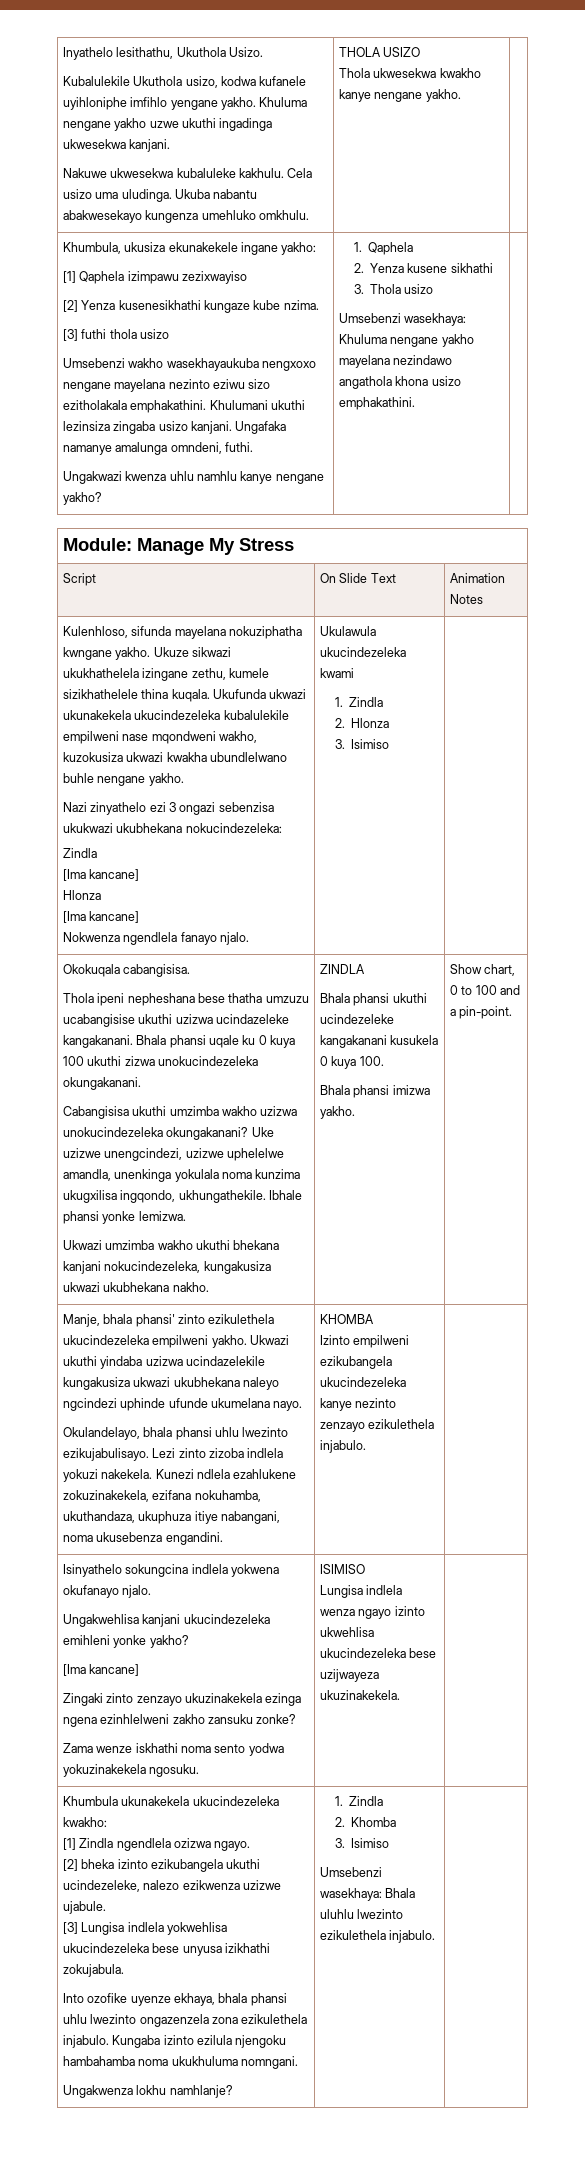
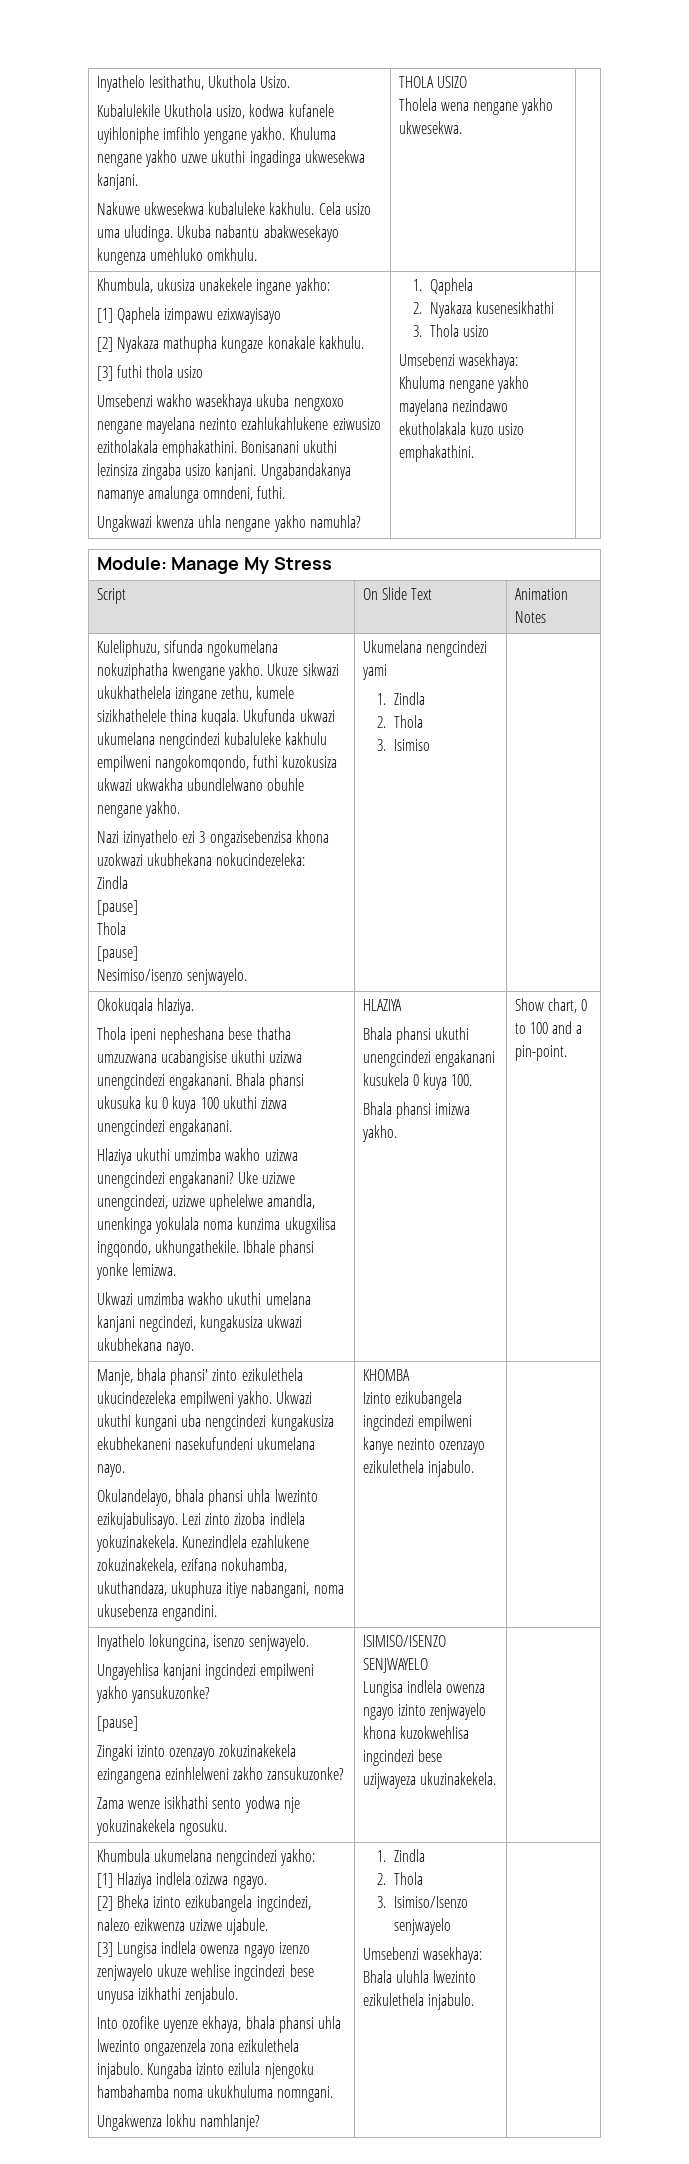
- Thola ukwesekwa kwakho kanye nengane yakho.
+ Tholela wena nengane yakho ukwesekwa.
- Khumbula, ukusiza ekunakekele ingane yakho:
+ Khumbula, ukusiza unakekele ingane yakho:
- [1] Qaphela izimpawu zezixwayiso
- [2] Yenza kusenesikhathi kungaze kube nzima.
+ [1] Qaphela izimpawu ezixwayisayo
+ [2] Nyakaza mathupha kungaze konakale kakhulu.
- Umsebenzi wakho wasekhayaukuba nengxoxo nengane mayelana nezinto eziwu sizo ezitholakala emphakathini.
+ Umsebenzi wakho wasekhaya ukuba nengxoxo nengane mayelana nezinto ezahlukahlukene eziwusizo ezitholakala emphakathini.
- Khulumani ukuthi lezinsiza zingaba usizo kanjani.
+ Bonisanani ukuthi lezinsiza zingaba usizo kanjani.
- Ungafaka namanye amalunga omndeni, futhi.
+ Ungabandakanya namanye amalunga omndeni, futhi.
- Ungakwazi kwenza uhlu namhlu kanye nengane yakho?
+ Ungakwazi kwenza uhla nengane yakho namuhla?
- 2. Yenza kusene sikhathi
+ 2. Nyakaza kusenesikhathi
- Umsebenzi wasekhaya: Khuluma nengane yakho mayelana nezindawo angathola khona usizo emphakathini.
+ Umsebenzi wasekhaya: Khuluma nengane yakho mayelana nezindawo ekutholakala kuzo usizo emphakathini.
- Kulenhloso, sifunda mayelana nokuziphatha kwngane yakho.
+ Kuleliphuzu, sifunda ngokumelana nokuziphatha kwengane yakho.
- Ukufunda ukwazi ukunakekela ukucindezeleka kubalulekile empilweni nase mqondweni wakho, kuzokusiza ukwazi kwakha ubundlelwano buhle nengane yakho.
+ Ukufunda ukwazi ukumelana nengcindezi kubaluleke kakhulu empilweni nangokomqondo, futhi kuzokusiza ukwazi ukwakha ubundlelwano obuhle nengane yakho.
- Nazi zinyathelo ezi 3 ongazi sebenzisa ukukwazi ukubhekana nokucindezeleka:
+ Nazi izinyathelo ezi 3 ongazisebenzisa khona uzokwazi ukubhekana nokucindezeleka:
  Zindla
- [Ima kancane]
- Hlonza
- [Ima kancane]
- Nokwenza ngendlela fanayo njalo. | Ukulawula ukucindezeleka kwami
+ [pause]
+ Thola
+ [pause]
+ Nesimiso/isenzo senjwayelo. | Ukumelana nengcindezi yami
  1. Zindla
- 2. Hlonza
+ 2. Thola
- Okokuqala cabangisisa.
+ Okokuqala hlaziya.
- Thola ipeni nepheshana bese thatha umzuzu ucabangisise ukuthi uzizwa ucindazeleke kangakanani. Bhala phansi uqale ku 0 kuya 100 ukuthi zizwa unokucindezeleka okungakanani.
- Cabangisisa ukuthi umzimba wakho uzizwa unokucindezeleka okungakanani?
+ Thola ipeni nepheshana bese thatha umzuzwana ucabangisise ukuthi uzizwa unengcindezi engakanani. Bhala phansi ukusuka ku 0 kuya 100 ukuthi zizwa unengcindezi engakanani.
+ Hlaziya ukuthi umzimba wakho uzizwa unengcindezi engakanani?
- Ukwazi umzimba wakho ukuthi bhekana kanjani nokucindezeleka, kungakusiza ukwazi ukubhekana nakho. | ZINDLA
+ Ukwazi umzimba wakho ukuthi umelana kanjani negcindezi, kungakusiza ukwazi ukubhekana nayo. | HLAZIYA
- Bhala phansi ukuthi ucindezeleke kangakanani kusukela 0 kuya 100.
+ Bhala phansi ukuthi unengcindezi engakanani kusukela 0 kuya 100.
- Ukwazi ukuthi yindaba uzizwa ucindazelekile kungakusiza ukwazi ukubhekana naleyo ngcindezi uphinde ufunde ukumelana nayo.
+ Ukwazi ukuthi kungani uba nengcindezi kungakusiza ekubhekaneni nasekufundeni ukumelana nayo.
- Okulandelayo, bhala phansi uhlu lwezinto ezikujabulisayo.
+ Okulandelayo, bhala phansi uhla lwezinto ezikujabulisayo.
- Lezi zinto zizoba indlela yokuzi nakekela. Kunezi ndlela ezahlukene zokuzinakekela, ezifana nokuhamba, ukuthandaza, ukuphuza itiye nabangani, noma ukusebenza engandini.
+ Lezi zinto zizoba indlela yokuzinakekela. Kunezindlela ezahlukene zokuzinakekela, ezifana nokuhamba, ukuthandaza, ukuphuza itiye nabangani, noma ukusebenza engandini.
- Izinto empilweni ezikubangela ukucindezeleka kanye nezinto zenzayo ezikulethela injabulo.
+ Izinto ezikubangela ingcindezi empilweni kanye nezinto ozenzayo ezikulethela injabulo.
- Isinyathelo sokungcina indlela yokwena okufanayo njalo.
- Ungakwehlisa kanjani ukucindezeleka emihleni yonke yakho?
- [Ima kancane]
- Zingaki zinto zenzayo ukuzinakekela ezinga ngena ezinhlelweni zakho zansuku zonke?
+ Inyathelo lokungcina, isenzo senjwayelo.
+ Ungayehlisa kanjani ingcindezi empilweni yakho yansukuzonke?
+ [pause]
+ Zingaki izinto ozenzayo zokuzinakekela ezingangena ezinhlelweni zakho zansukuzonke?
- Zama wenze iskhathi noma sento yodwa yokuzinakekela ngosuku.
+ Zama wenze isikhathi sento yodwa nje yokuzinakekela ngosuku.
- ISIMISO
- Lungisa indlela wenza ngayo izinto ukwehlisa ukucindezeleka bese uzijwayeza ukuzinakekela.
+ ISIMISO/ISENZO SENJWAYELO
+ Lungisa indlela owenza ngayo izinto zenjwayelo khona kuzokwehlisa ingcindezi bese uzijwayeza ukuzinakekela.
- Khumbula ukunakekela ukucindezeleka kwakho:
- [1] Zindla ngendlela ozizwa ngayo.
+ Khumbula ukumelana nengcindezi yakho:
+ [1] Hlaziya indlela ozizwa ngayo.
- [2] bheka izinto ezikubangela ukuthi ucindezeleke, nalezo ezikwenza uzizwe ujabule.
+ [2] Bheka izinto ezikubangela ingcindezi, nalezo ezikwenza uzizwe ujabule.
- [3] Lungisa indlela yokwehlisa ukucindezeleka bese unyusa izikhathi zokujabula.
+ [3] Lungisa indlela owenza ngayo izenzo zenjwayelo ukuze wehlise ingcindezi bese unyusa izikhathi zenjabulo.
- Into ozofike uyenze ekhaya, bhala phansi uhlu lwezinto ongazenzela zona ezikulethela injabulo.
+ Into ozofike uyenze ekhaya, bhala phansi uhla lwezinto ongazenzela zona ezikulethela injabulo.
  Ungakwenza lokhu namhlanje? | 1. Zindla
- 2. Khomba
- 3. Isimiso
+ 2. Thola
+ 3. Isimiso/Isenzo senjwayelo
- Umsebenzi wasekhaya: Bhala uluhlu lwezinto ezikulethela injabulo.
+ Umsebenzi wasekhaya: Bhala uluhla lwezinto ezikulethela injabulo.

